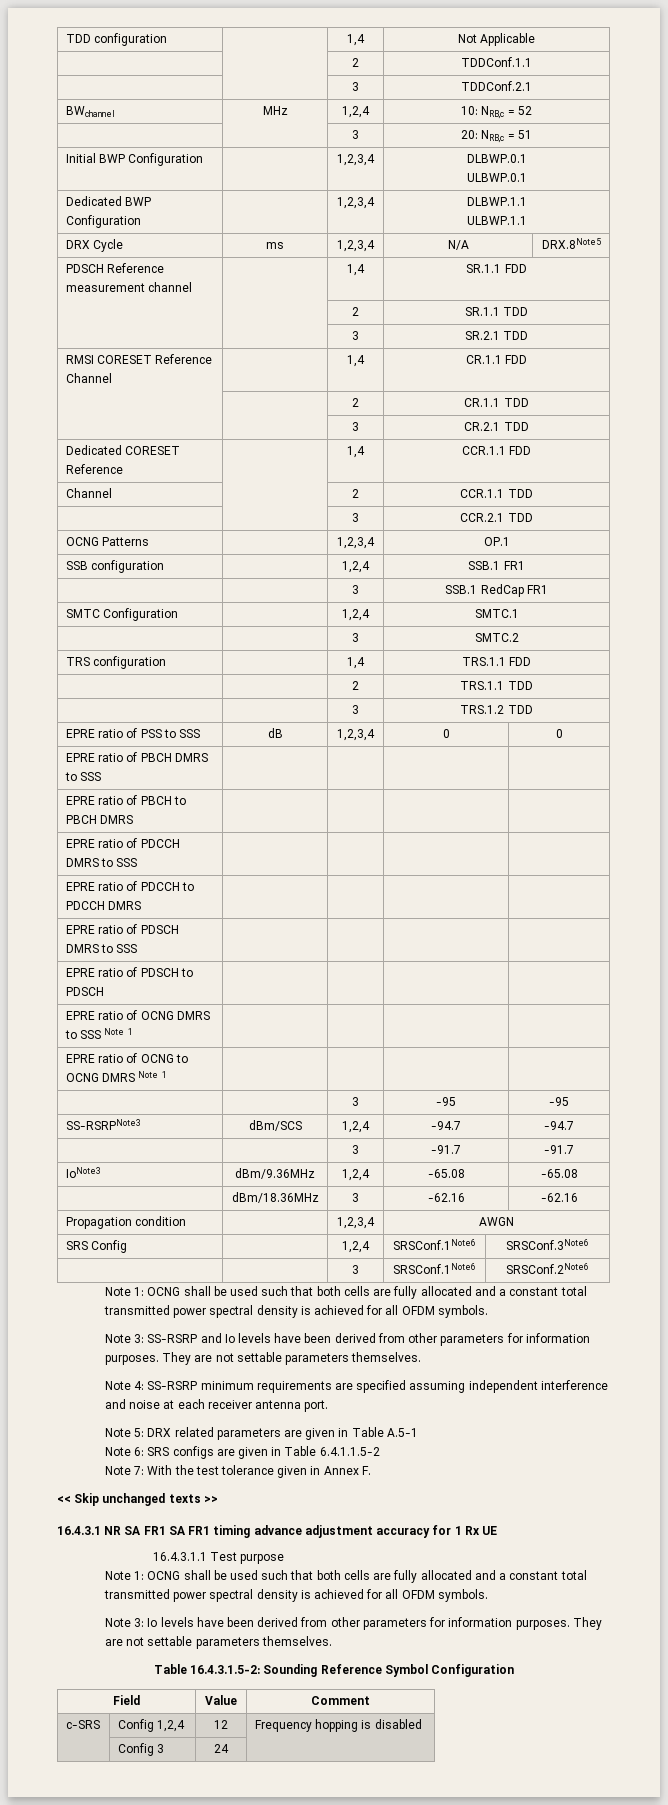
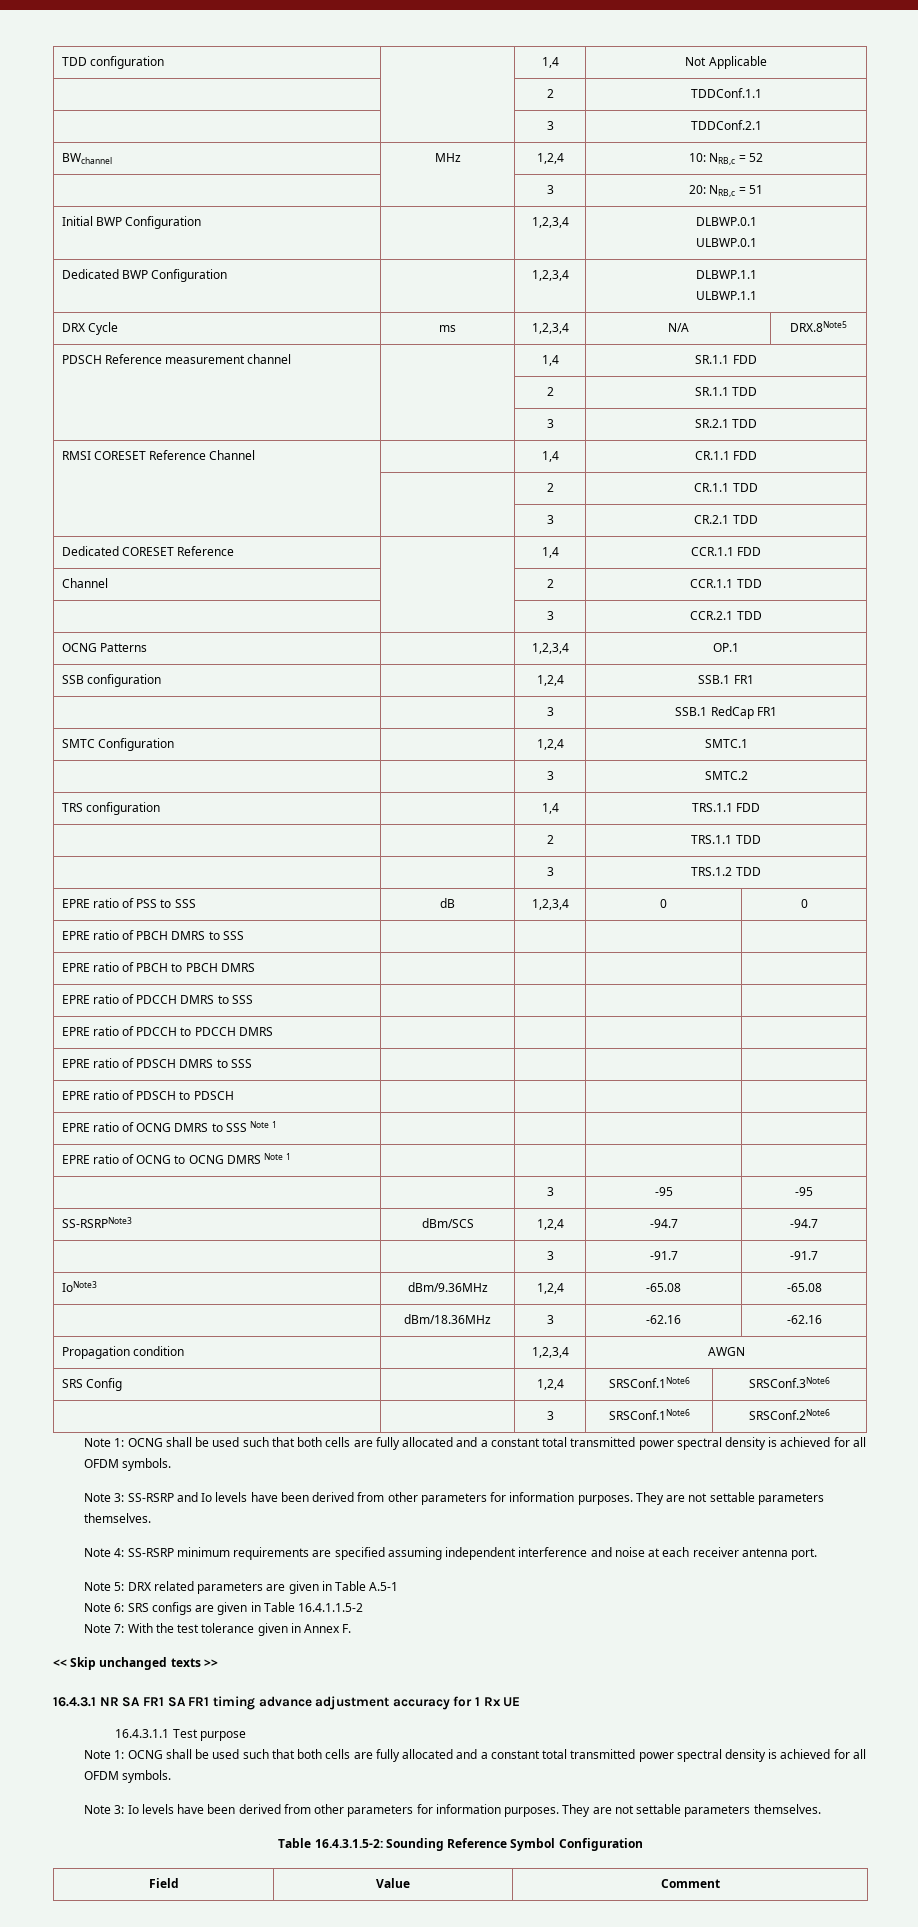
- Note 6: SRS configs are given in Table 6.4.1.1.5-2
+ Note 6: SRS configs are given in Table 16.4.1.1.5-2
- c-SRS | Config 1,2,4 | 12 | Frequency hopping is disabled
- | Config 3 | 24 |

